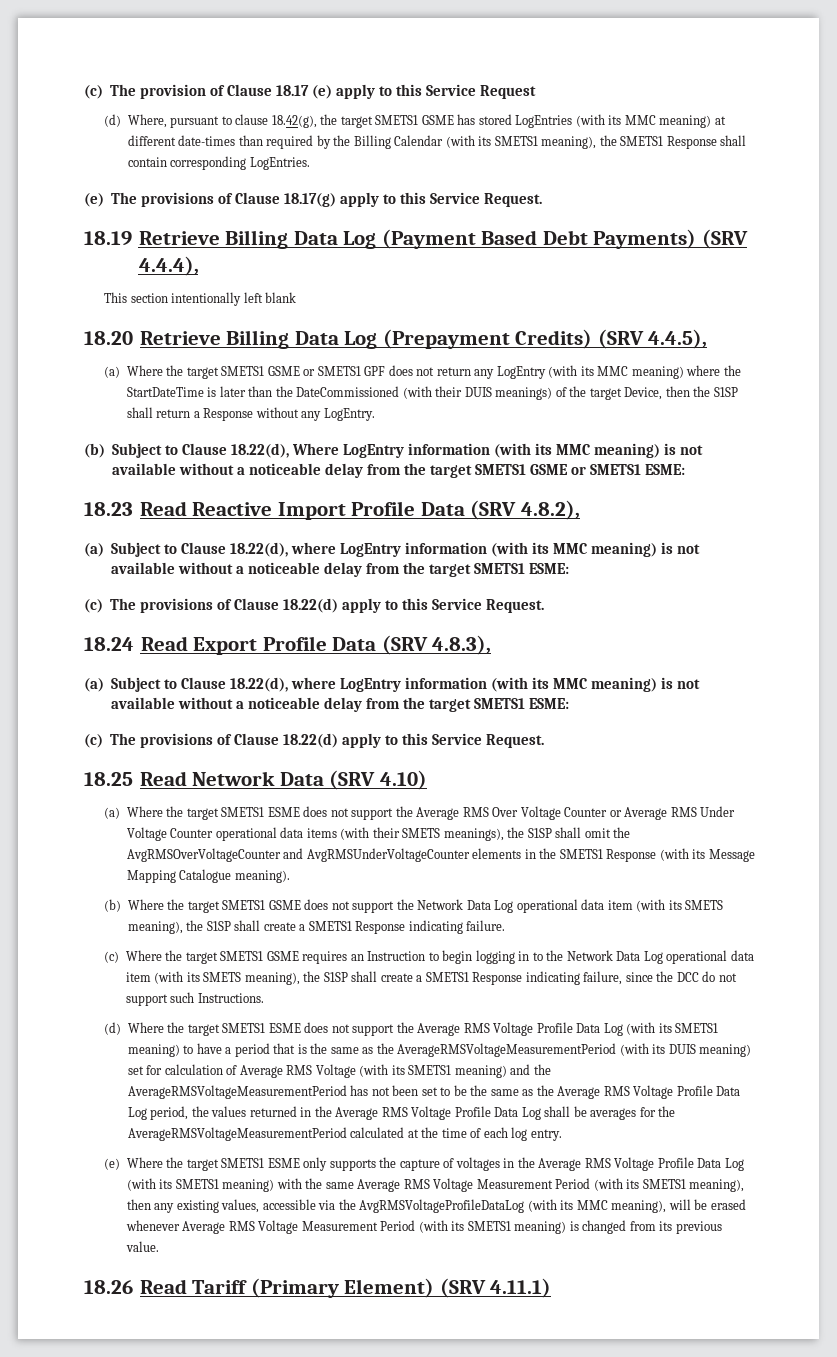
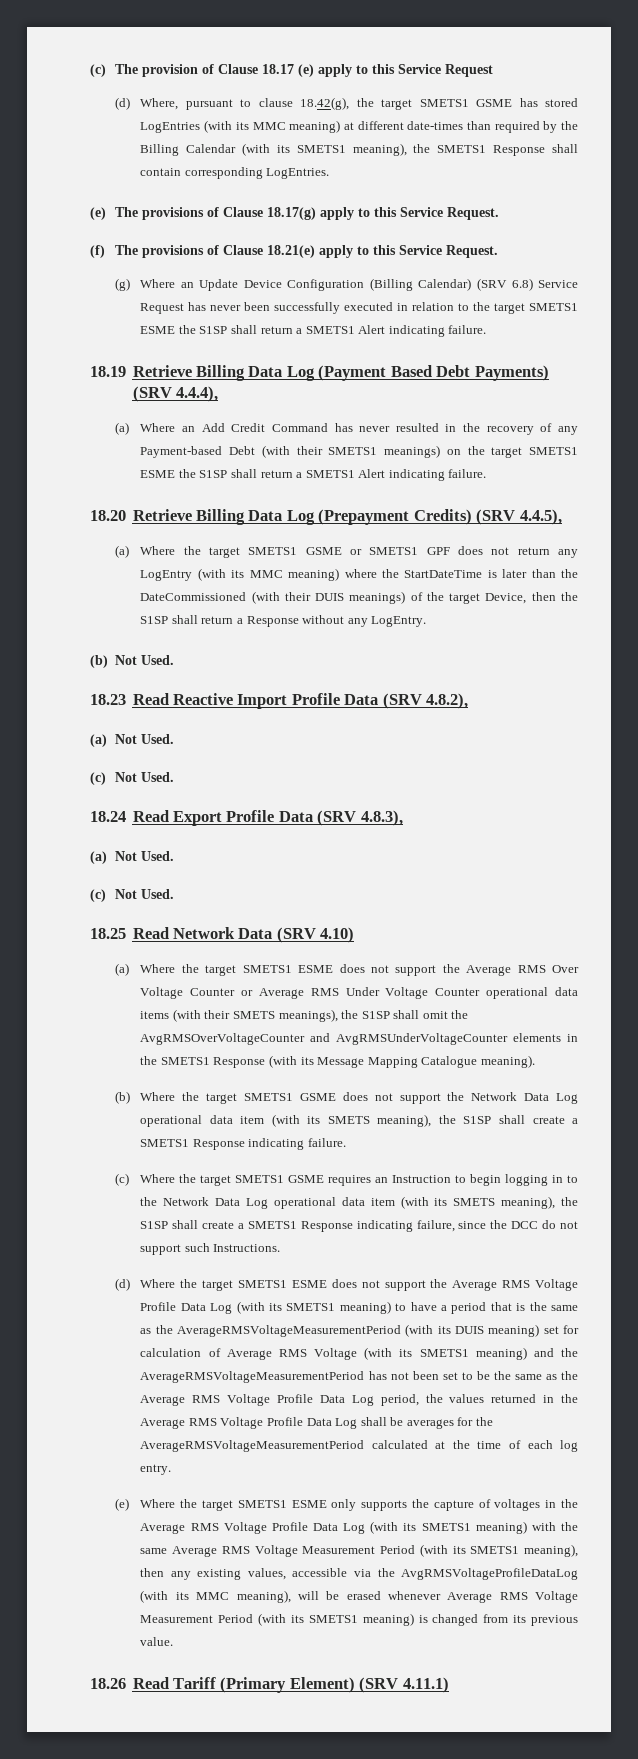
+ (f) The provisions of Clause 18.21(e) apply to this Service Request.
+ (g) Where an Update Device Configuration (Billing Calendar) (SRV 6.8) Service Request has never been successfully executed in relation to the target SMETS1 ESME the S1SP shall return a SMETS1 Alert indicating failure.
- This section intentionally left blank
+ (a) Where an Add Credit Command has never resulted in the recovery of any Payment-based Debt (with their SMETS1 meanings) on the target SMETS1 ESME the S1SP shall return a SMETS1 Alert indicating failure.
- (b) Subject to Clause 18.22(d), Where LogEntry information (with its MMC meaning) is not available without a noticeable delay from the target SMETS1 GSME or SMETS1 ESME:
+ (b) Not Used.
  18.23 Read Reactive Import Profile Data (SRV 4.8.2),
- (a) Subject to Clause 18.22(d), where LogEntry information (with its MMC meaning) is not available without a noticeable delay from the target SMETS1 ESME:
- (c) The provisions of Clause 18.22(d) apply to this Service Request.
+ (a) Not Used.
+ (c) Not Used.
  18.24 Read Export Profile Data (SRV 4.8.3),
- (a) Subject to Clause 18.22(d), where LogEntry information (with its MMC meaning) is not available without a noticeable delay from the target SMETS1 ESME:
- (c) The provisions of Clause 18.22(d) apply to this Service Request.
+ (a) Not Used.
+ (c) Not Used.

